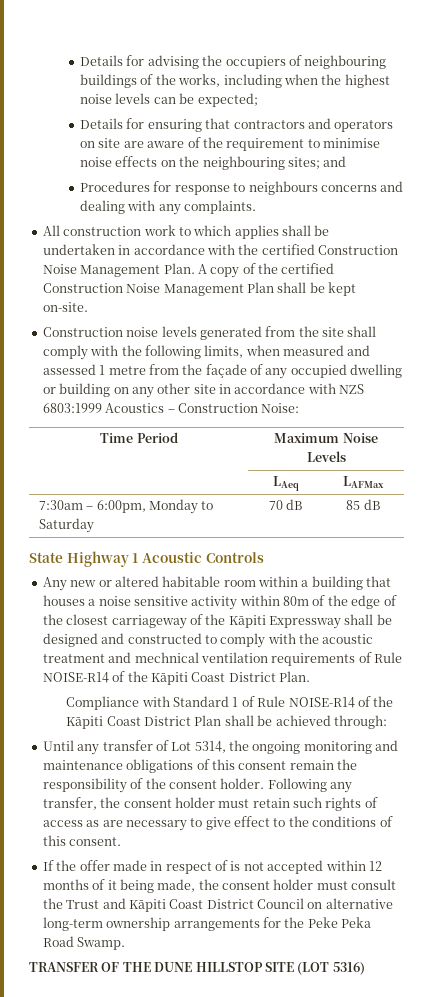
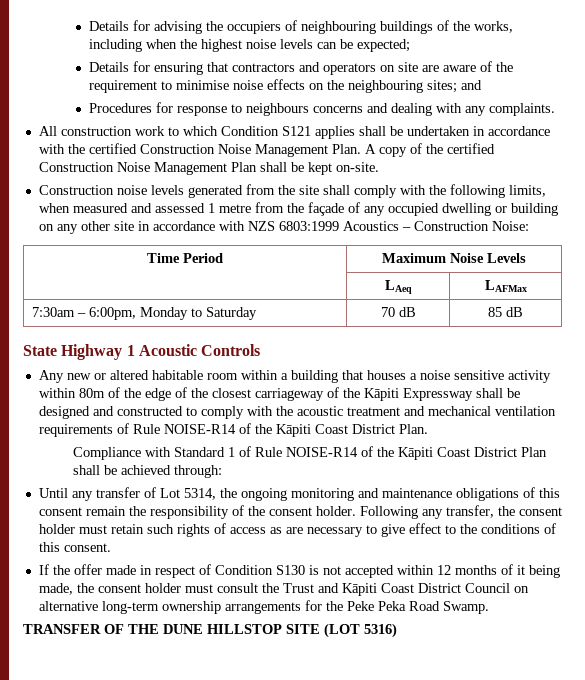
- All construction work to which applies shall be undertaken in accordance with the certified Construction Noise Management Plan.
+ All construction work to which Condition S121 applies shall be undertaken in accordance with the certified Construction Noise Management Plan.
- Any new or altered habitable room within a building that houses a noise sensitive activity within 80m of the edge of the closest carriageway of the Kāpiti Expressway shall be designed and constructed to comply with the acoustic treatment and mechnical ventilation requirements of Rule NOISE-R14 of the Kāpiti Coast District Plan.
+ Any new or altered habitable room within a building that houses a noise sensitive activity within 80m of the edge of the closest carriageway of the Kāpiti Expressway shall be designed and constructed to comply with the acoustic treatment and mechanical ventilation requirements of Rule NOISE-R14 of the Kāpiti Coast District Plan.
- If the offer made in respect of is not accepted within 12 months of it being made, the consent holder must consult the Trust and Kāpiti Coast District Council on alternative long-term ownership arrangements for the Peke Peka Road Swamp.
+ If the offer made in respect of Condition S130 is not accepted within 12 months of it being made, the consent holder must consult the Trust and Kāpiti Coast District Council on alternative long-term ownership arrangements for the Peke Peka Road Swamp.

